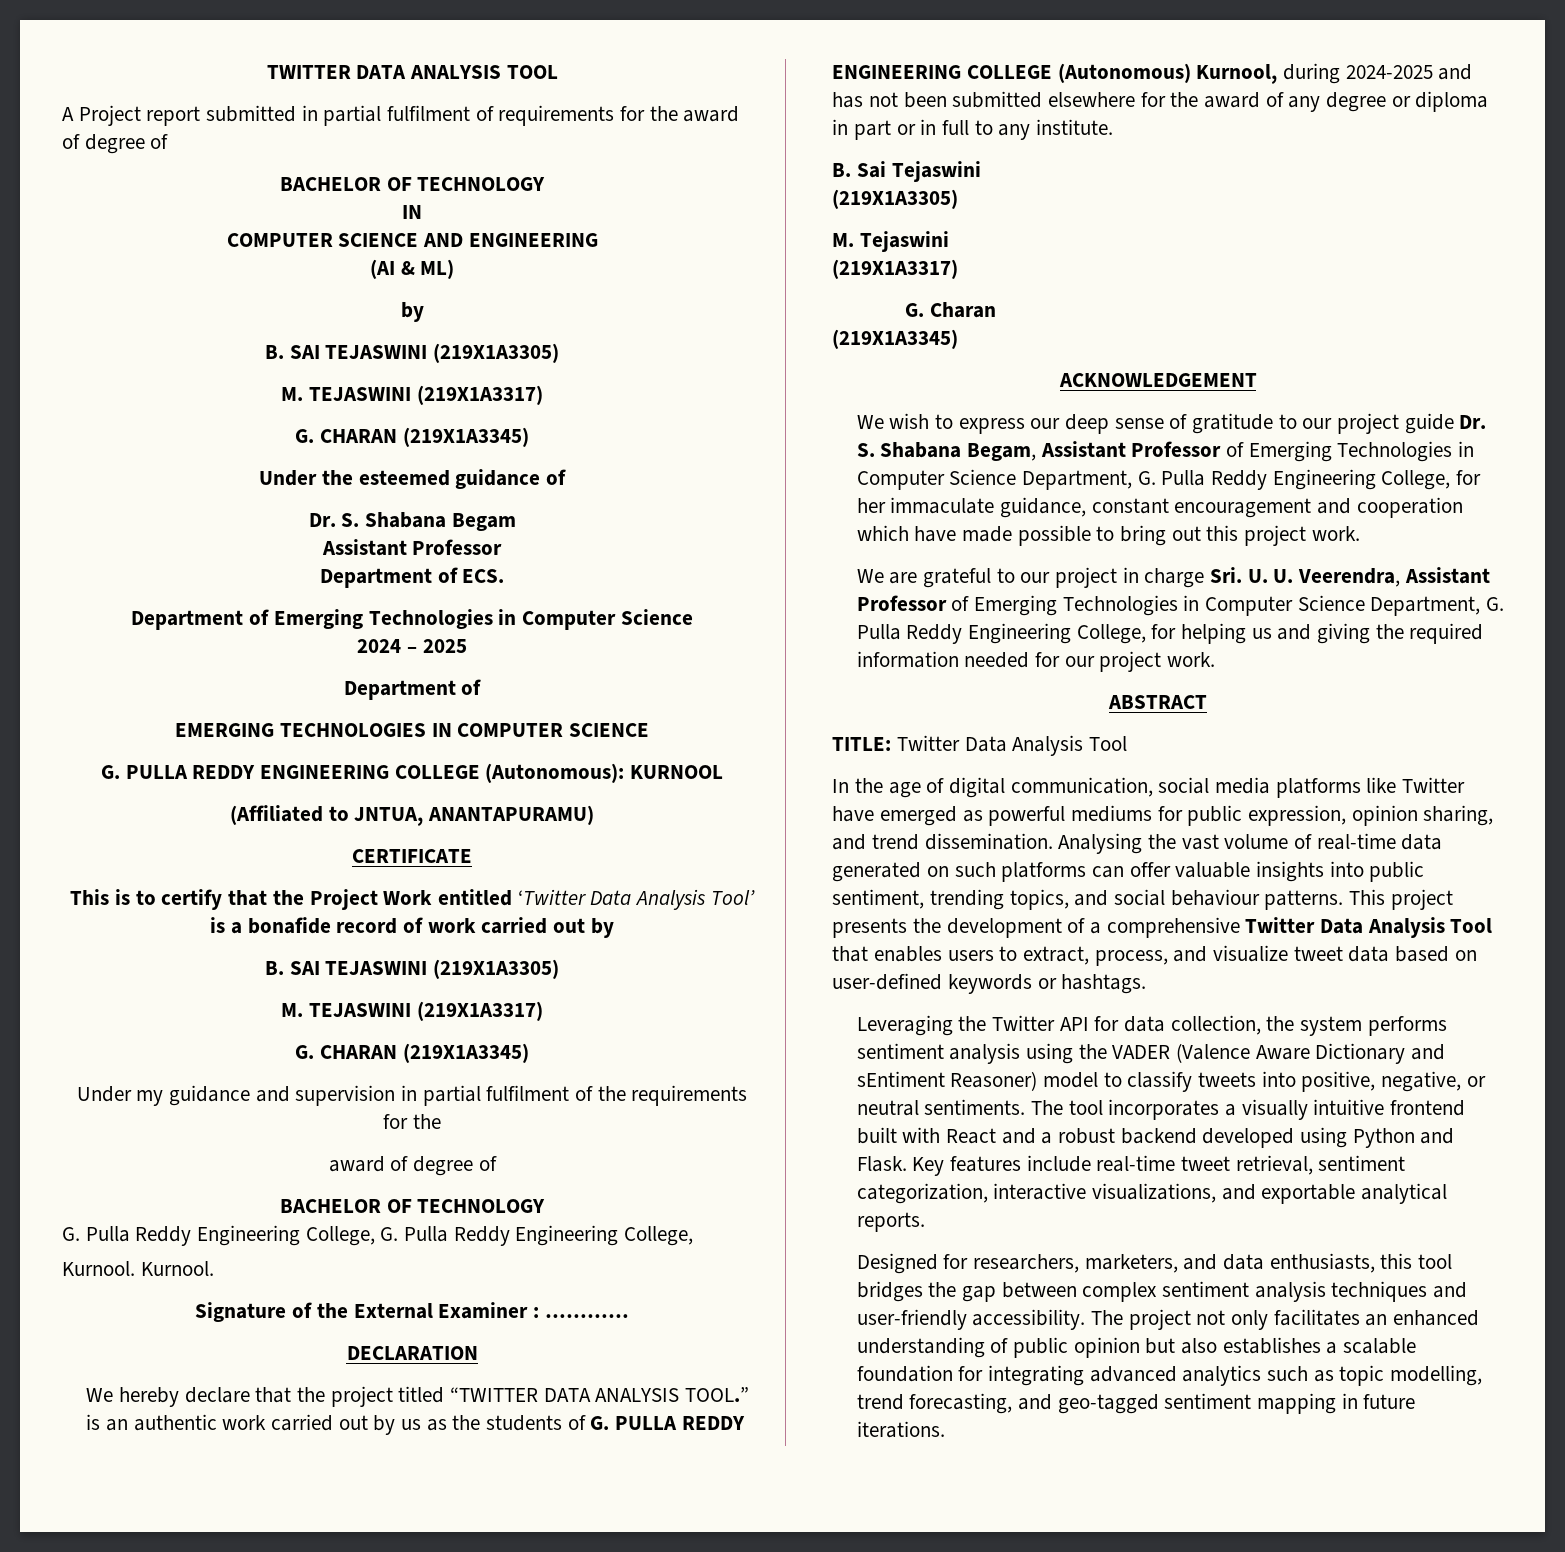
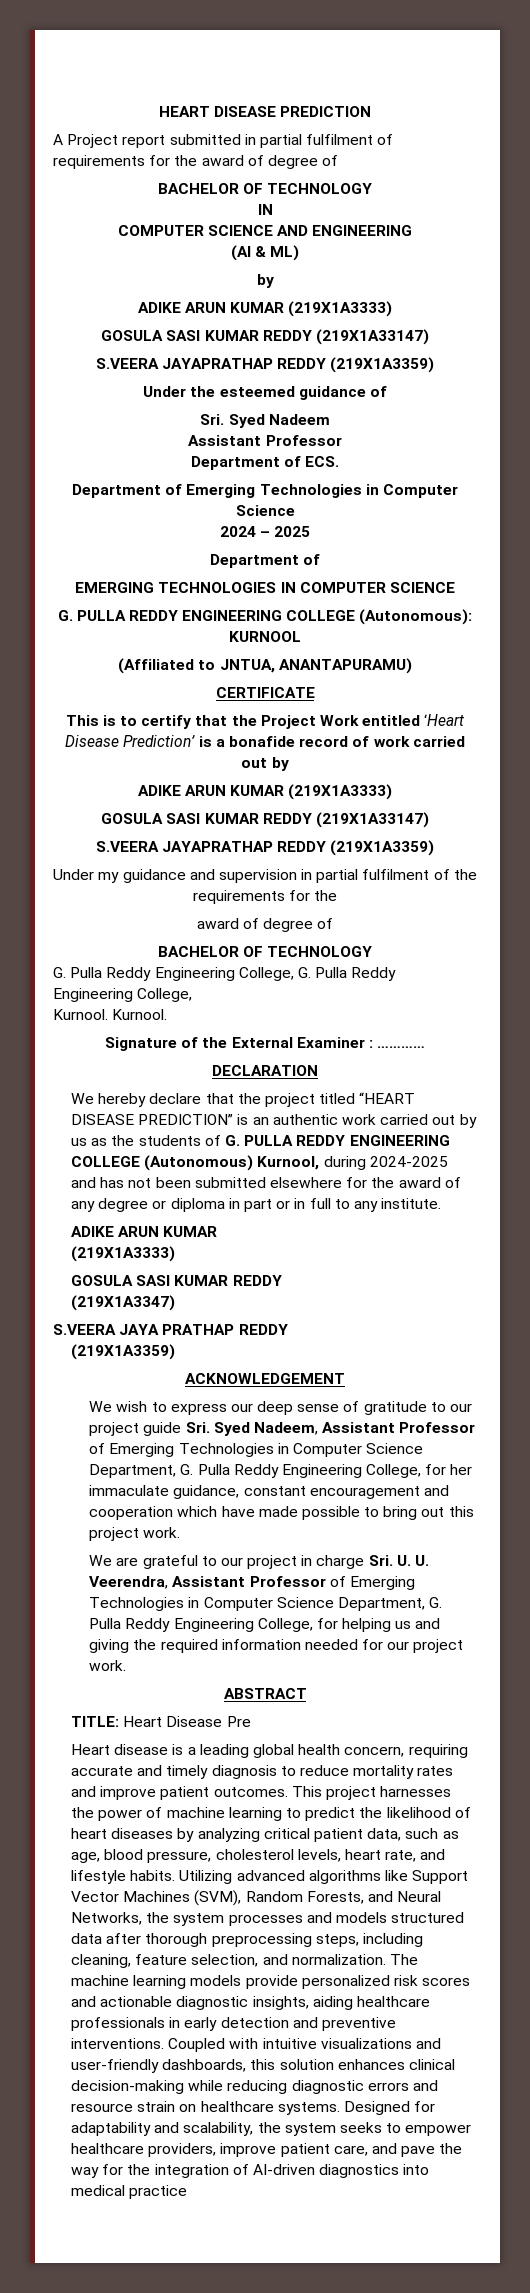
- TWITTER DATA ANALYSIS TOOL
+ HEART DISEASE PREDICTION
  (AI & ML)
  by
- B. SAI TEJASWINI (219X1A3305)
- M. TEJASWINI (219X1A3317)
- G. CHARAN (219X1A3345)
+ ADIKE ARUN KUMAR (219X1A3333)
+ GOSULA SASI KUMAR REDDY (219X1A33147)
+ S.VEERA JAYAPRATHAP REDDY (219X1A3359)
- Dr. S. Shabana Begam
+ Sri. Syed Nadeem
- This is to certify that the Project Work entitled ‘Twitter Data Analysis Tool’ is a bonafide record of work carried out by
- B. SAI TEJASWINI (219X1A3305)
- M. TEJASWINI (219X1A3317)
- G. CHARAN (219X1A3345)
+ This is to certify that the Project Work entitled ‘Heart Disease Prediction’ is a bonafide record of work carried out by
+ ADIKE ARUN KUMAR (219X1A3333)
+ GOSULA SASI KUMAR REDDY (219X1A33147)
+ S.VEERA JAYAPRATHAP REDDY (219X1A3359)
- We hereby declare that the project titled “TWITTER DATA ANALYSIS TOOL.” is an authentic work carried out by us as the students of G. PULLA REDDY ENGINEERING COLLEGE (Autonomous) Kurnool, during 2024-2025 and has not been submitted elsewhere for the award of any degree or diploma in part or in full to any institute.
- B. Sai Tejaswini
- (219X1A3305)
- M. Tejaswini
- (219X1A3317)
- G. Charan
- (219X1A3345)
+ We hereby declare that the project titled “HEART DISEASE PREDICTION” is an authentic work carried out by us as the students of G. PULLA REDDY ENGINEERING COLLEGE (Autonomous) Kurnool, during 2024-2025 and has not been submitted elsewhere for the award of any degree or diploma in part or in full to any institute.
+ ADIKE ARUN KUMAR
+ (219X1A3333)
+ GOSULA SASI KUMAR REDDY
+ (219X1A3347)
+ S.VEERA JAYA PRATHAP REDDY
+ (219X1A3359)
- We wish to express our deep sense of gratitude to our project guide Dr. S. Shabana Begam, Assistant Professor of Emerging Technologies in Computer Science Department, G. Pulla Reddy Engineering College, for her immaculate guidance, constant encouragement and cooperation which have made possible to bring out this project work.
+ We wish to express our deep sense of gratitude to our project guide Sri. Syed Nadeem, Assistant Professor of Emerging Technologies in Computer Science Department, G. Pulla Reddy Engineering College, for her immaculate guidance, constant encouragement and cooperation which have made possible to bring out this project work.
- TITLE: Twitter Data Analysis Tool
- In the age of digital communication, social media platforms like Twitter have emerged as powerful mediums for public expression, opinion sharing, and trend dissemination. Analysing the vast volume of real-time data generated on such platforms can offer valuable insights into public sentiment, trending topics, and social behaviour patterns. This project presents the development of a comprehensive Twitter Data Analysis Tool that enables users to extract, process, and visualize tweet data based on user-defined keywords or hashtags.
- Leveraging the Twitter API for data collection, the system performs sentiment analysis using the VADER (Valence Aware Dictionary and sEntiment Reasoner) model to classify tweets into positive, negative, or neutral sentiments. The tool incorporates a visually intuitive frontend built with React and a robust backend developed using Python and Flask. Key features include real-time tweet retrieval, sentiment categorization, interactive visualizations, and exportable analytical reports.
- Designed for researchers, marketers, and data enthusiasts, this tool bridges the gap between complex sentiment analysis techniques and user-friendly accessibility. The project not only facilitates an enhanced understanding of public opinion but also establishes a scalable foundation for integrating advanced analytics such as topic modelling, trend forecasting, and geo-tagged sentiment mapping in future iterations.
+ TITLE: Heart Disease Pre
+ Heart disease is a leading global health concern, requiring accurate and timely diagnosis to reduce mortality rates and improve patient outcomes. This project harnesses the power of machine learning to predict the likelihood of heart diseases by analyzing critical patient data, such as age, blood pressure, cholesterol levels, heart rate, and lifestyle habits. Utilizing advanced algorithms like Support Vector Machines (SVM), Random Forests, and Neural Networks, the system processes and models structured data after thorough preprocessing steps, including cleaning, feature selection, and normalization. The machine learning models provide personalized risk scores and actionable diagnostic insights, aiding healthcare professionals in early detection and preventive interventions. Coupled with intuitive visualizations and user-friendly dashboards, this solution enhances clinical decision-making while reducing diagnostic errors and resource strain on healthcare systems. Designed for adaptability and scalability, the system seeks to empower healthcare providers, improve patient care, and pave the way for the integration of AI-driven diagnostics into medical practice

